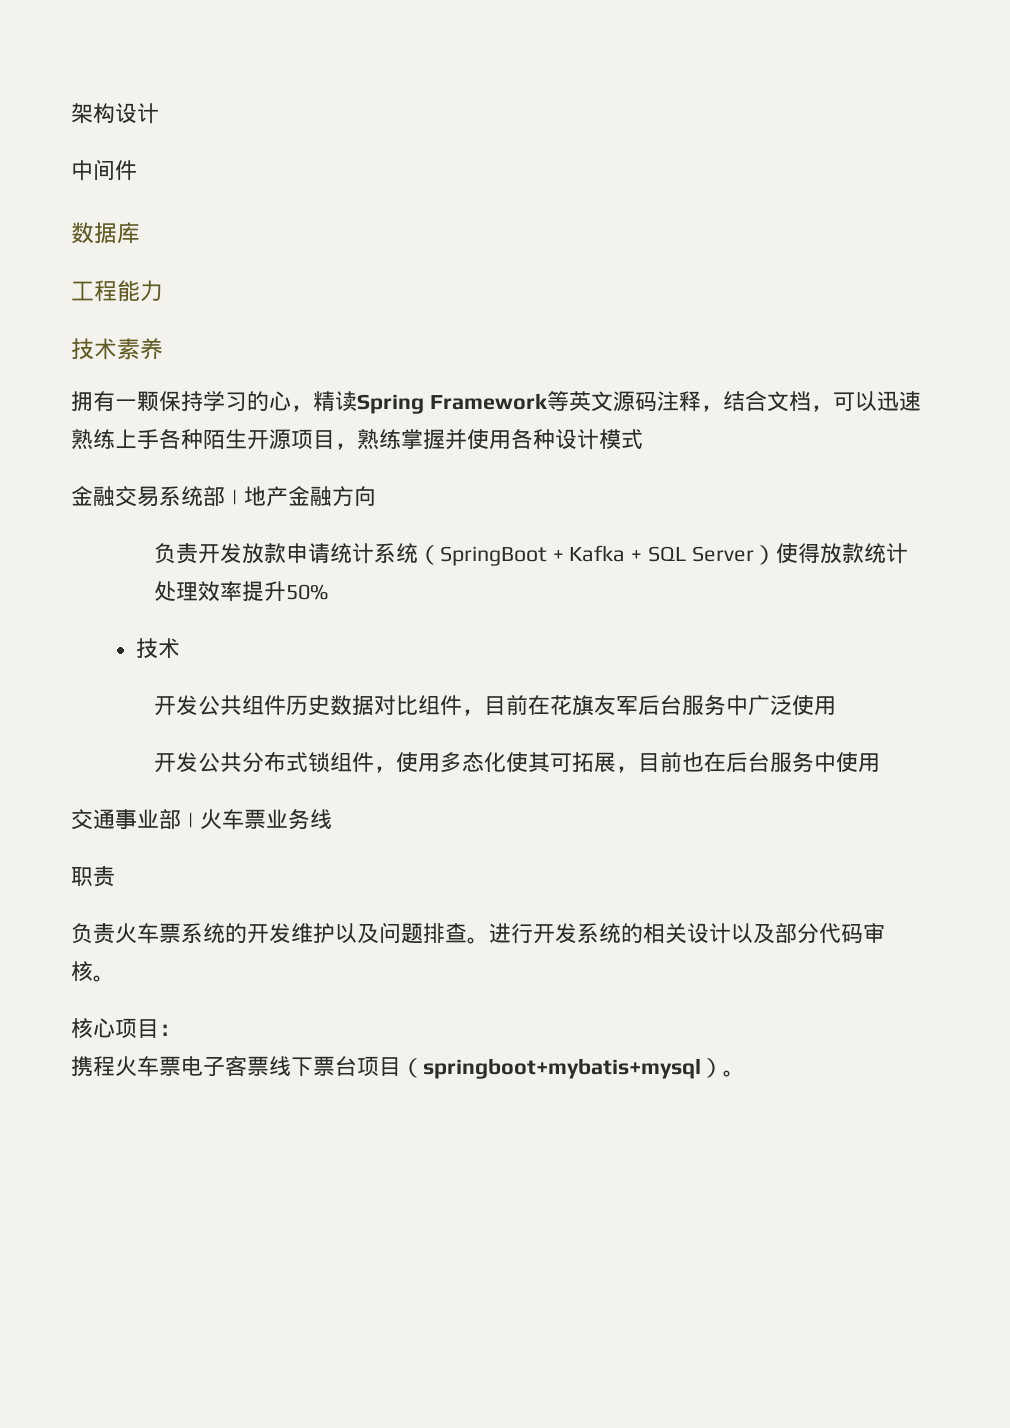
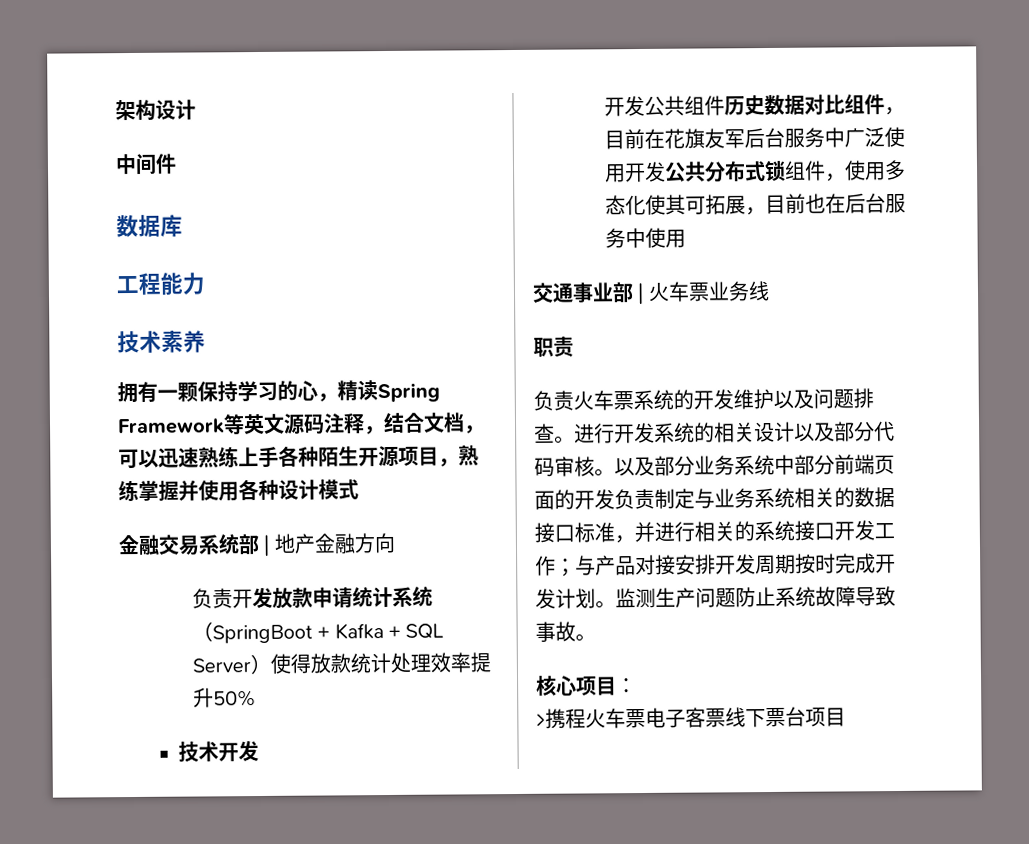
  负责开发放款申请统计系统（SpringBoot + Kafka + SQL Server）使得放款统计处理效率提升50%
- 技术
+ 技术开发
- 开发公共组件历史数据对比组件，目前在花旗友军后台服务中广泛使用
- 开发公共分布式锁组件，使用多态化使其可拓展，目前也在后台服务中使用
+ 开发公共组件历史数据对比组件，目前在花旗友军后台服务中广泛使用开发公共分布式锁组件，使用多态化使其可拓展，目前也在后台服务中使用
+ 以及部分业务系统中部分前端页面的开发负责制定与业务系统相关的数据接口标准，并进行相关的系统接口开发工作；与产品对接安排开发周期按时完成开发计划。监测生产问题防止系统故障导致事故。
- 携程火车票电子客票线下票台项目（springboot+mybatis+mysql）。
+ >携程火车票电子客票线下票台项目

